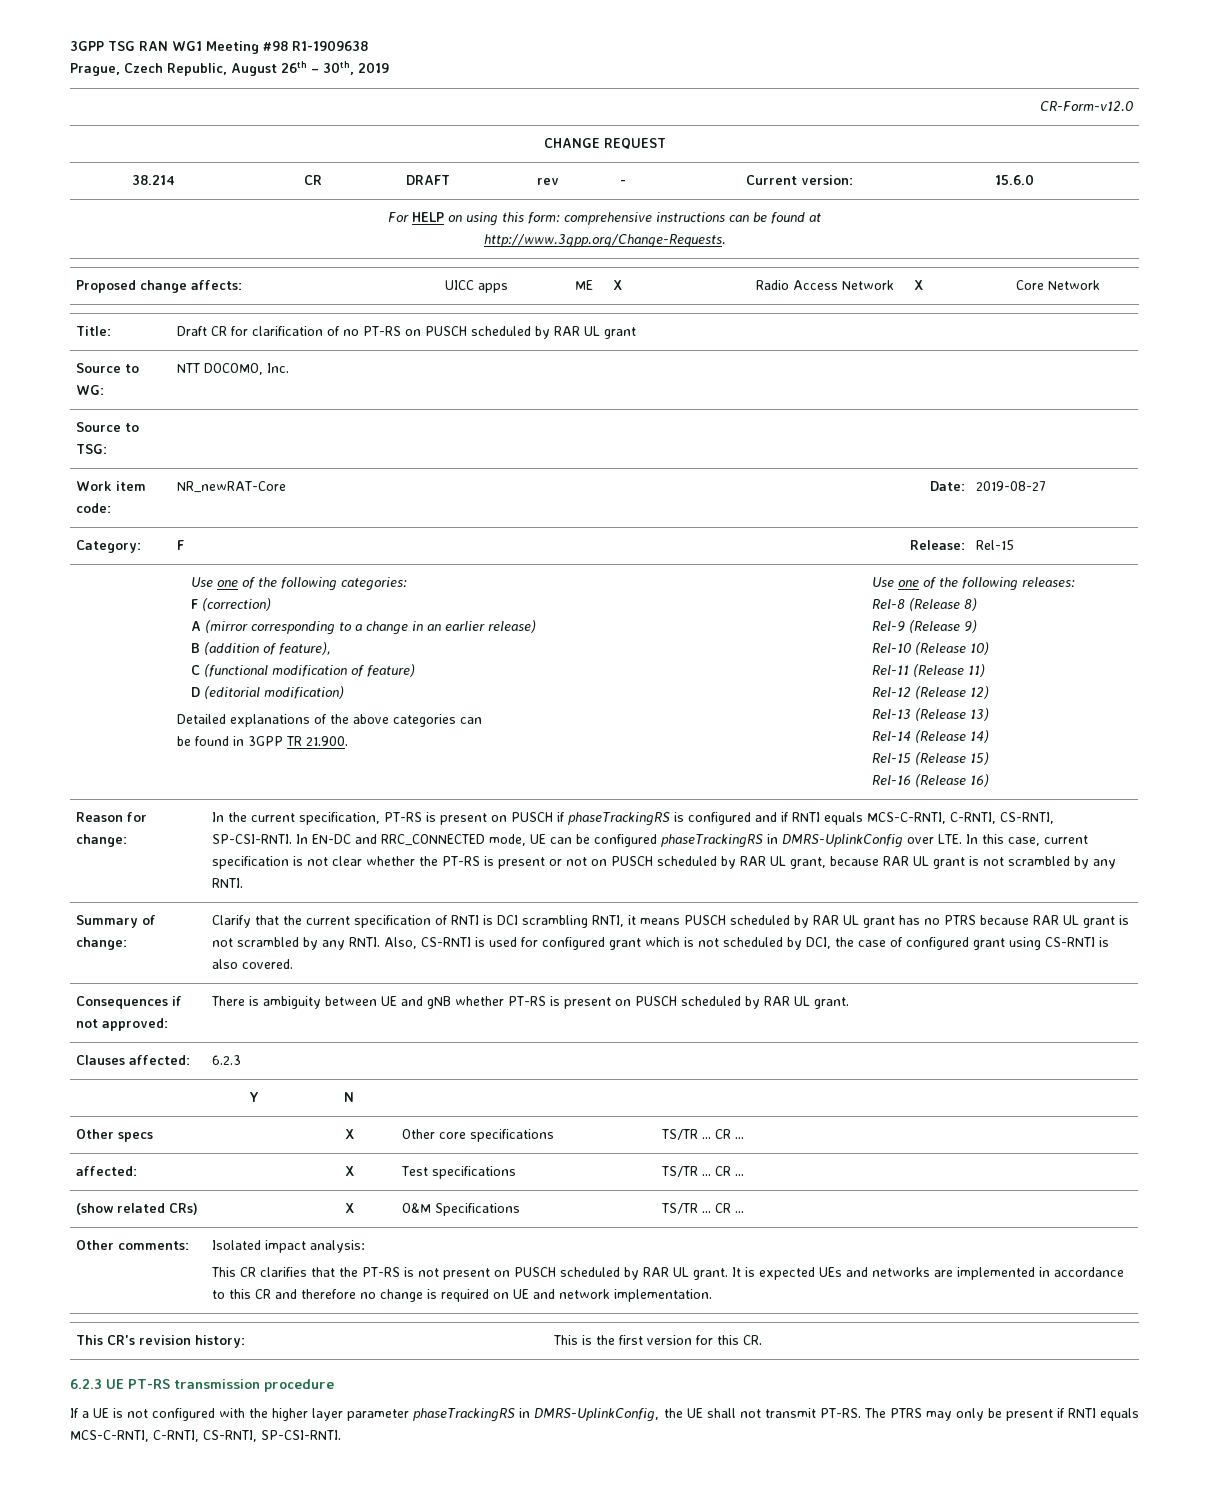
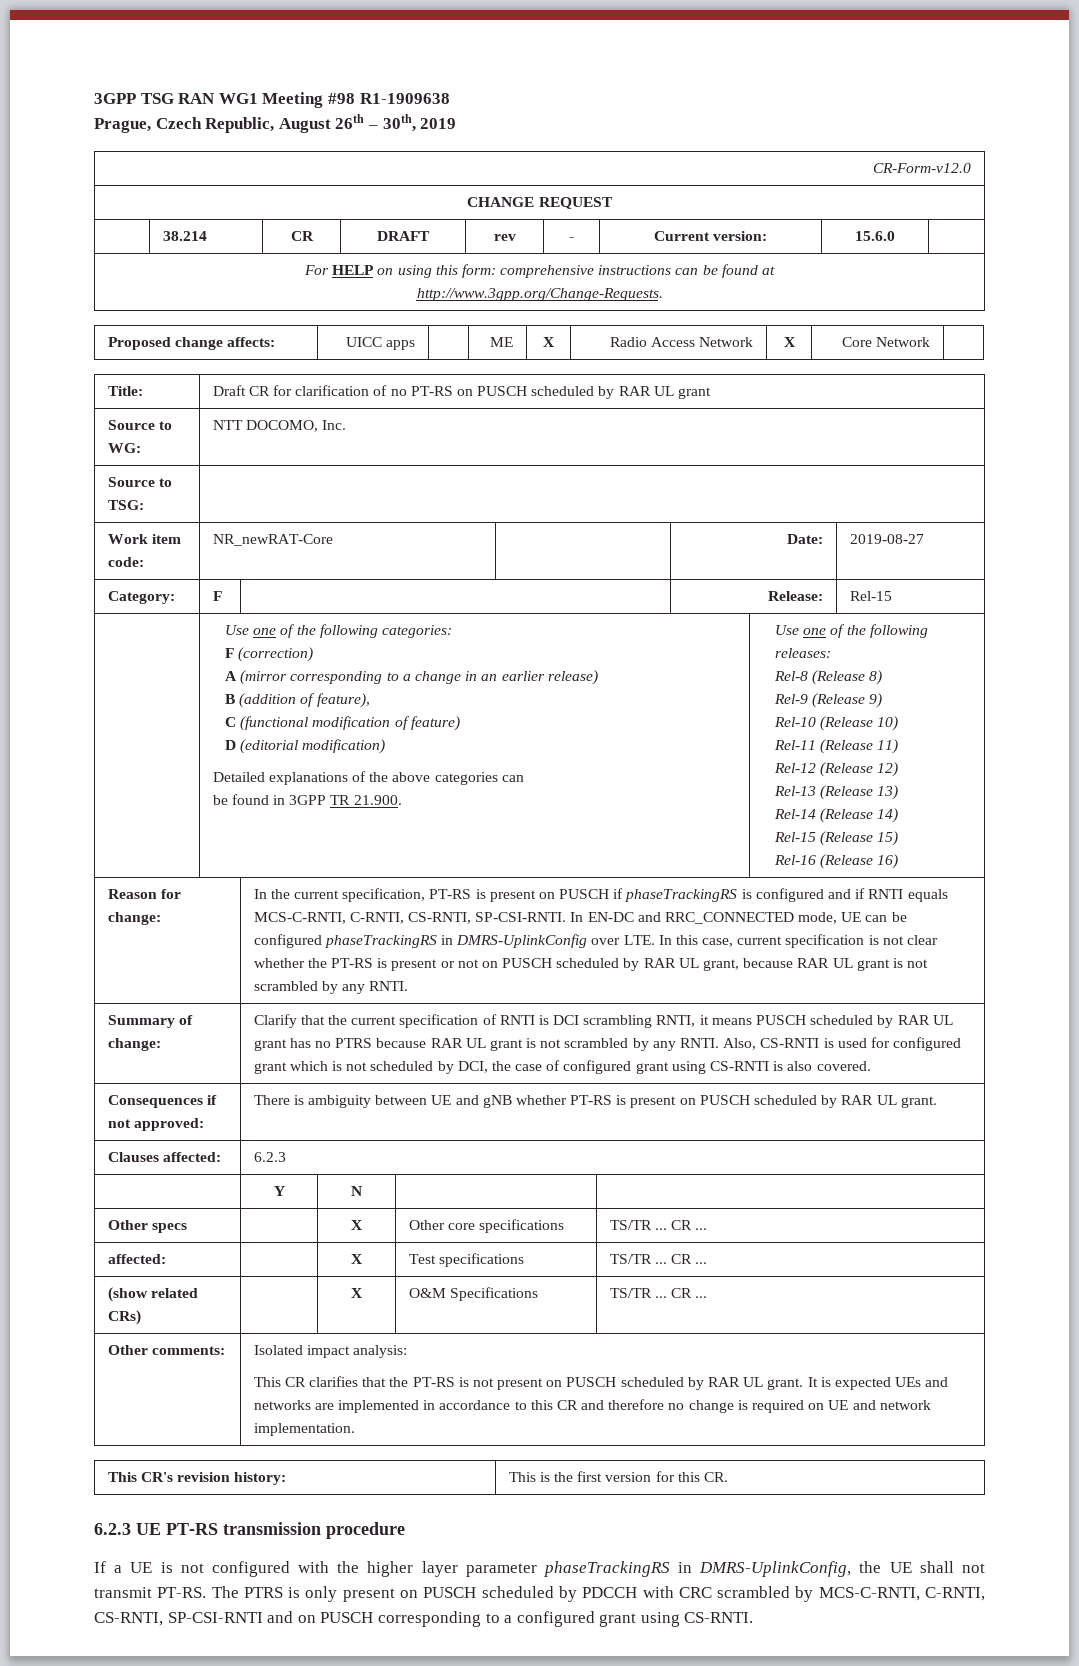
- The PTRS may only be present if RNTI equals MCS-C-RNTI, C-RNTI, CS-RNTI, SP-CSI-RNTI.
+ The PTRS is only present on PUSCH scheduled by PDCCH with CRC scrambled by MCS-C-RNTI, C-RNTI, CS-RNTI, SP-CSI-RNTI and on PUSCH corresponding to a configured grant using CS-RNTI.

